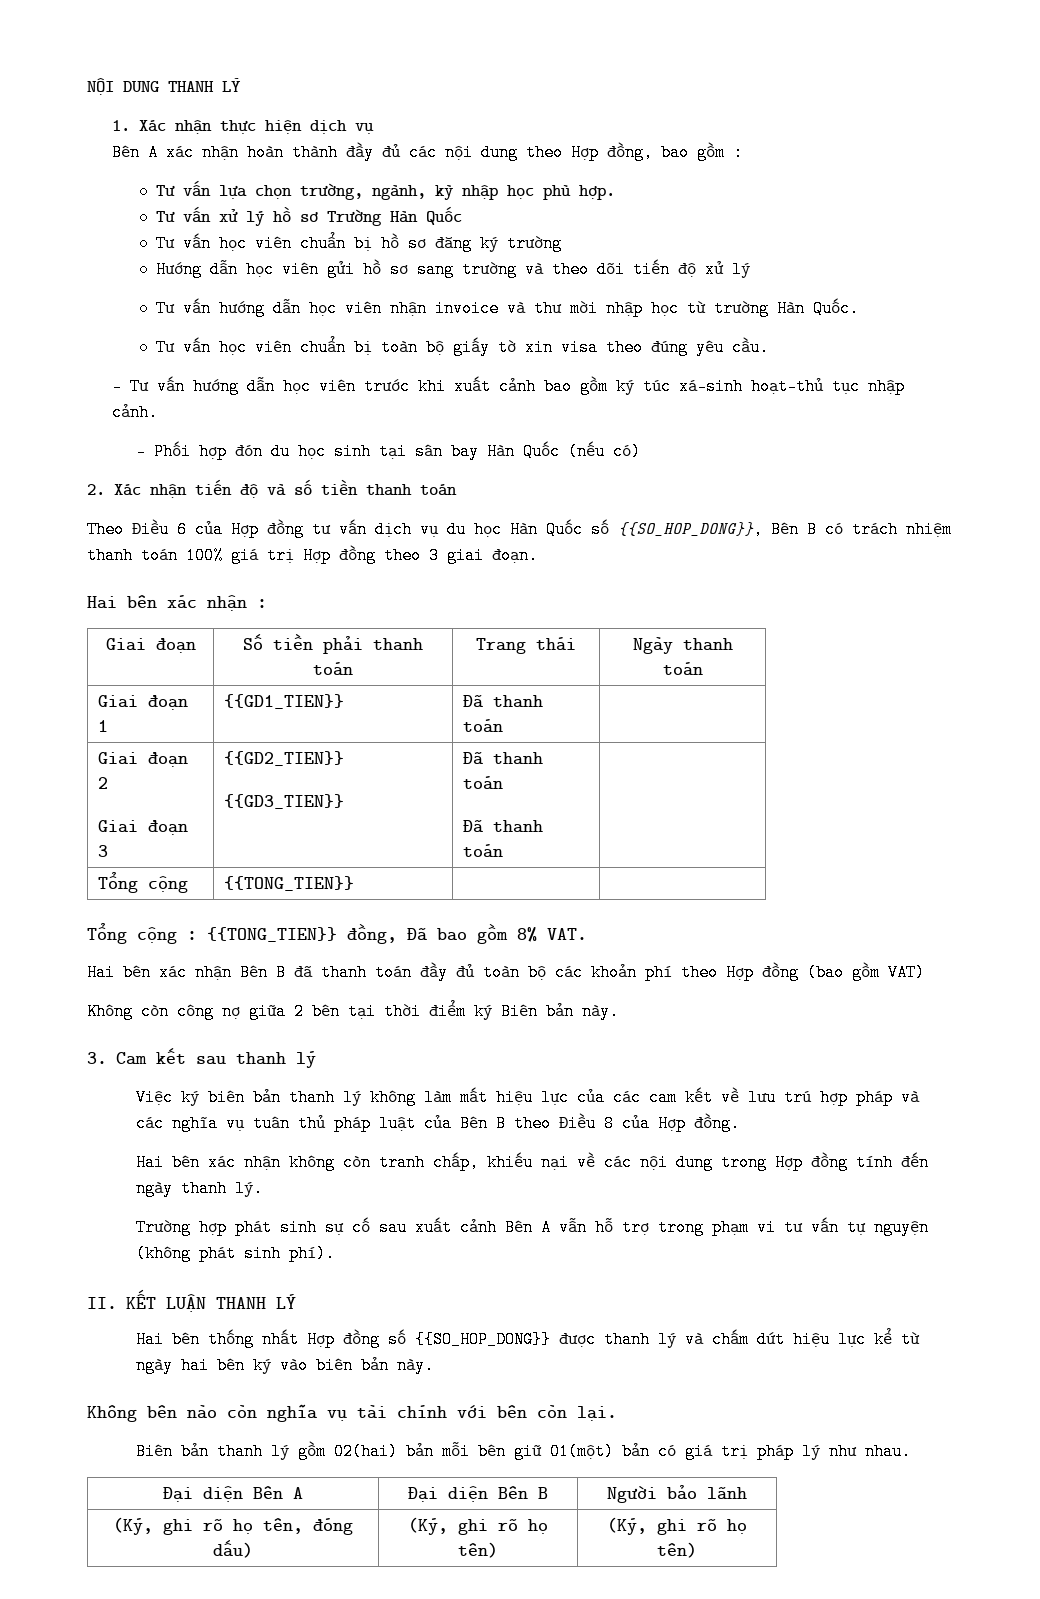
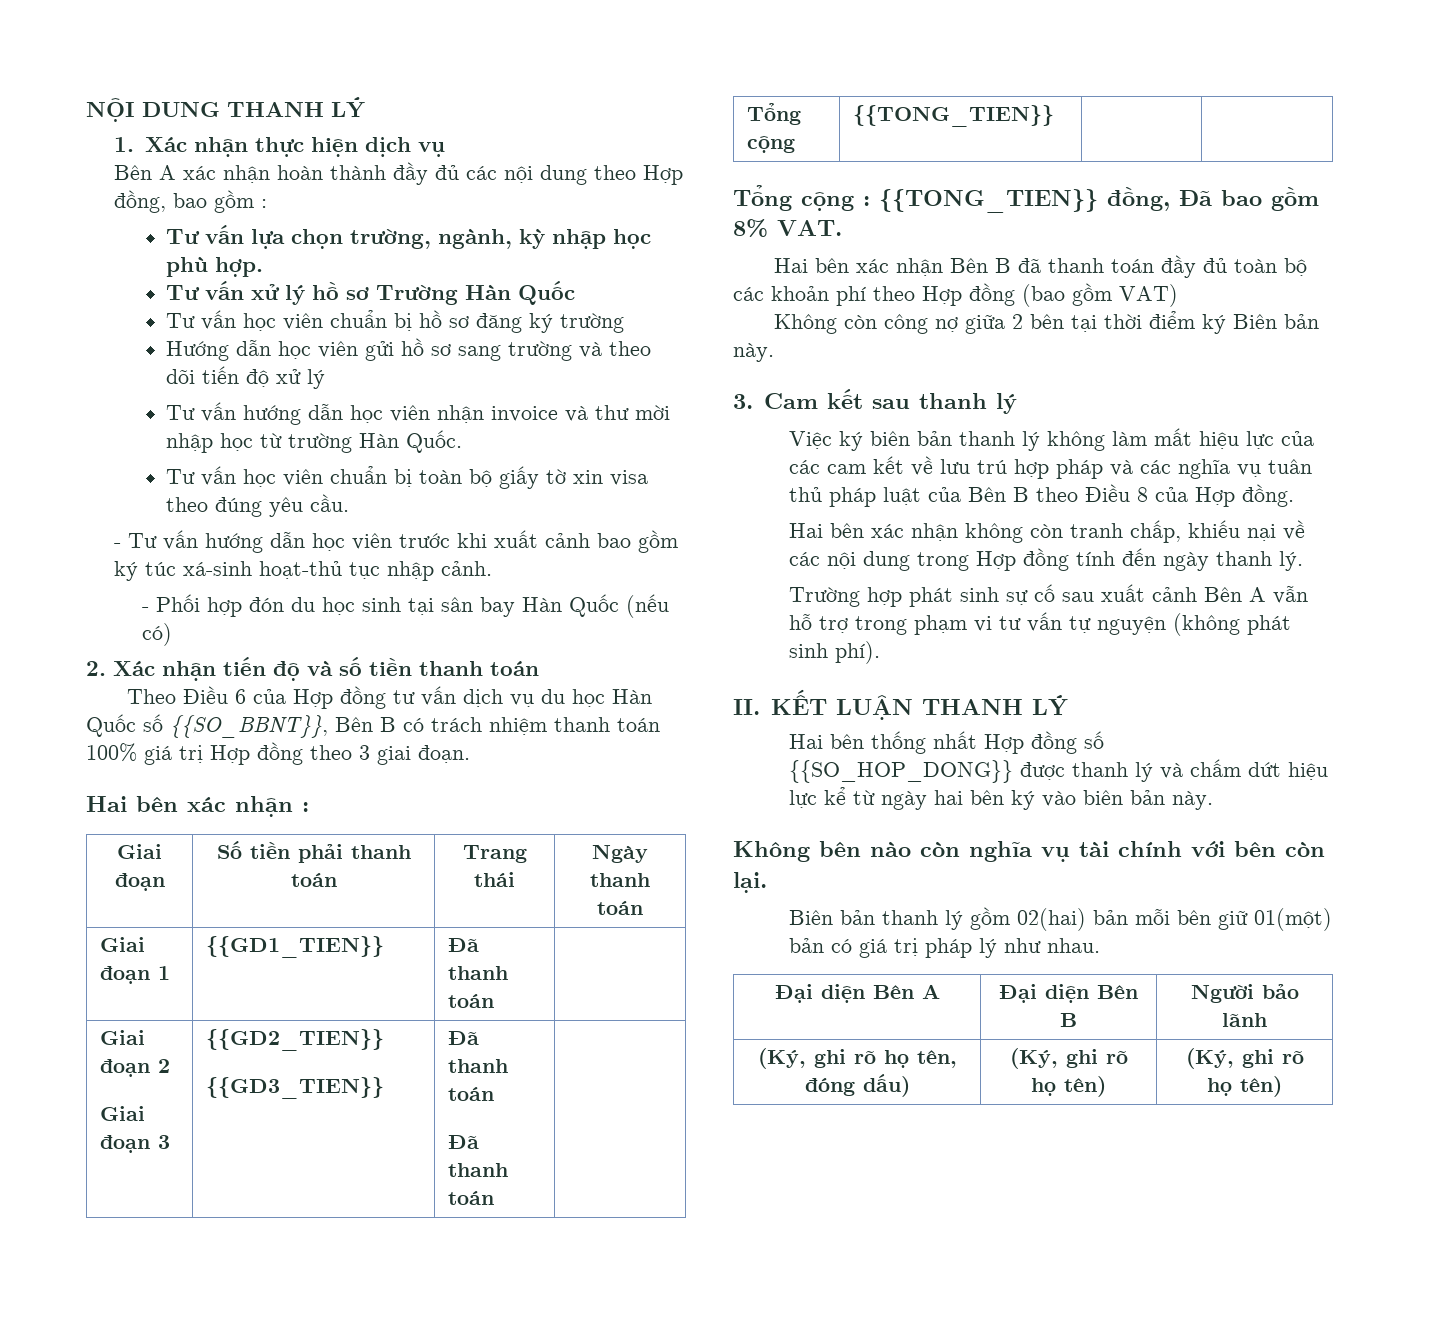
- Theo Điều 6 của Hợp đồng tư vấn dịch vụ du học Hàn Quốc số {{SO_HOP_DONG}}, Bên B có trách nhiệm thanh toán 100% giá trị Hợp đồng theo 3 giai đoạn.
+ Theo Điều 6 của Hợp đồng tư vấn dịch vụ du học Hàn Quốc số {{SO_BBNT}}, Bên B có trách nhiệm thanh toán 100% giá trị Hợp đồng theo 3 giai đoạn.

